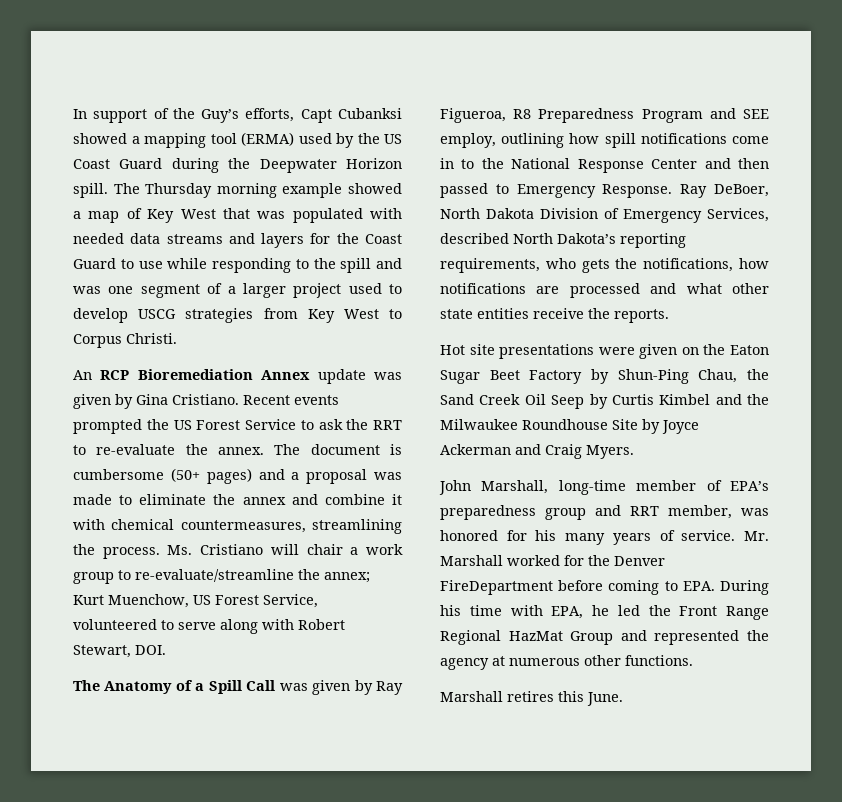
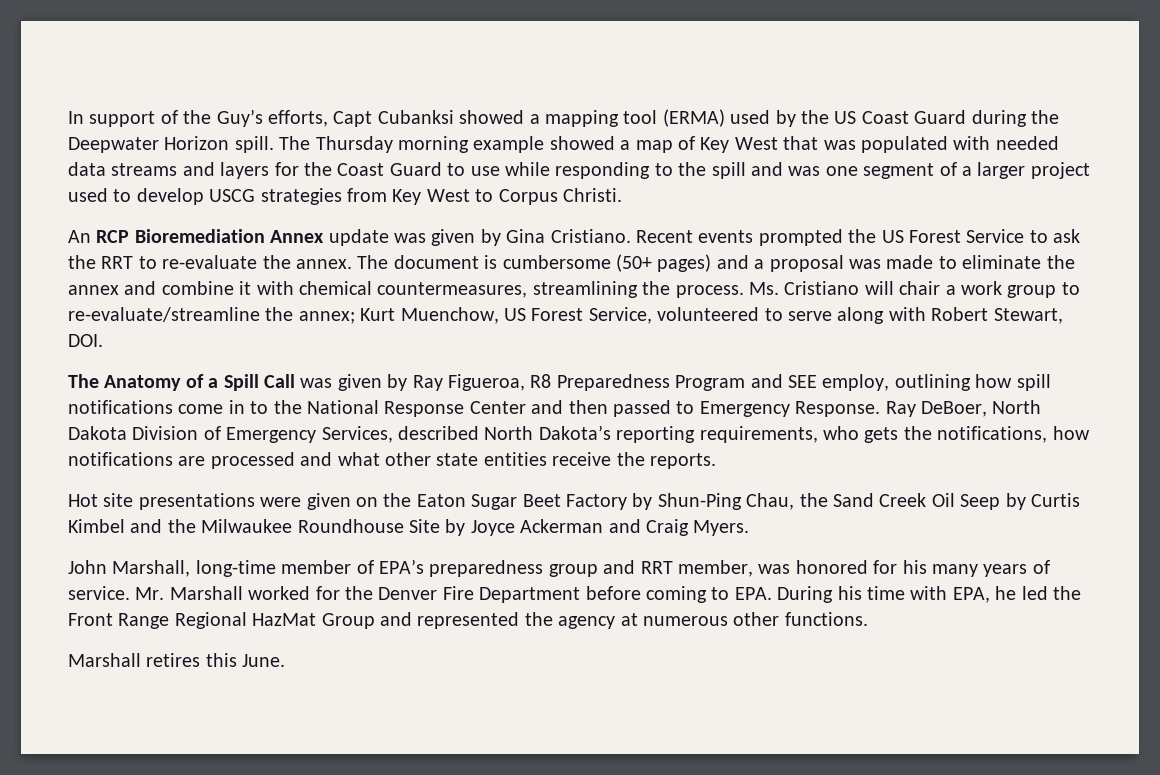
- Mr. Marshall worked for the Denver FireDepartment before coming to EPA. During his time with EPA, he led the Front Range Regional HazMat Group and represented the agency at numerous other functions.
+ Mr. Marshall worked for the Denver Fire Department before coming to EPA. During his time with EPA, he led the Front Range Regional HazMat Group and represented the agency at numerous other functions.

